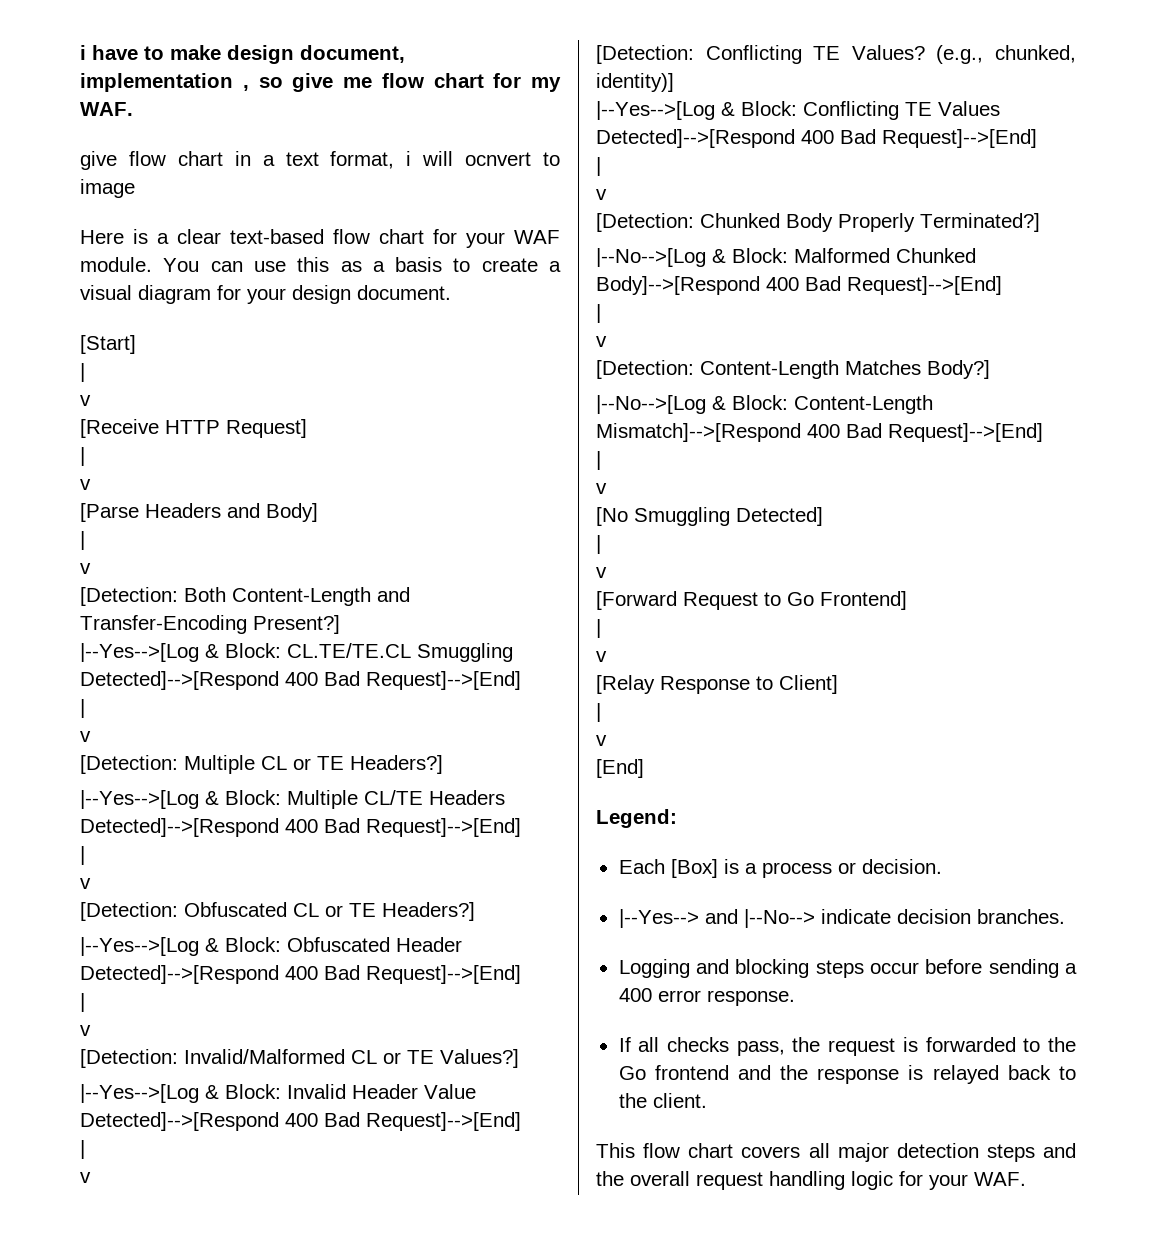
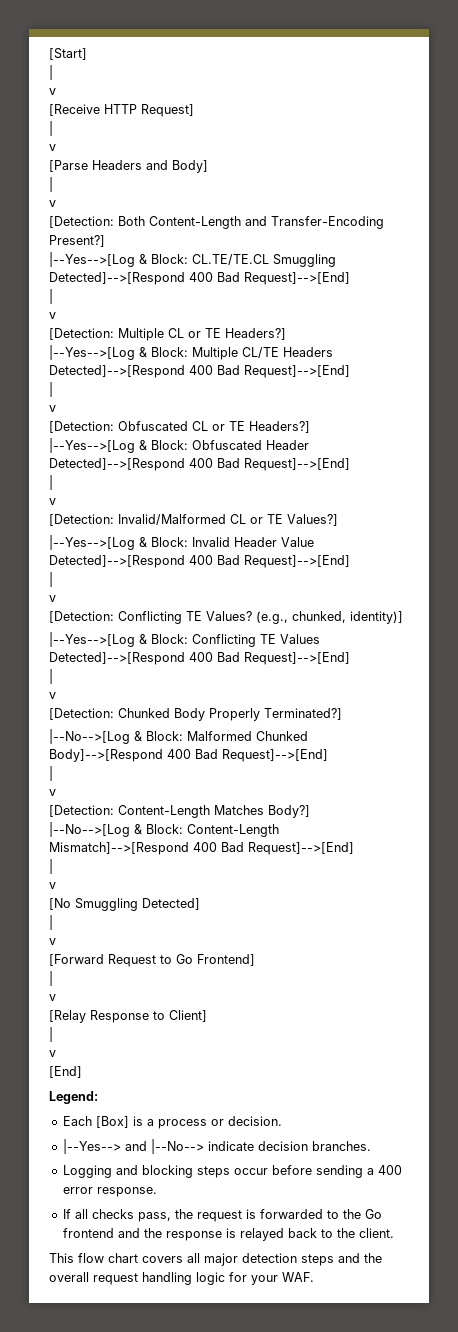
- i have to make design document, implementation , so give me flow chart for my WAF.
- give flow chart in a text format, i will ocnvert to image
- Here is a clear text-based flow chart for your WAF module. You can use this as a basis to create a visual diagram for your design document.

